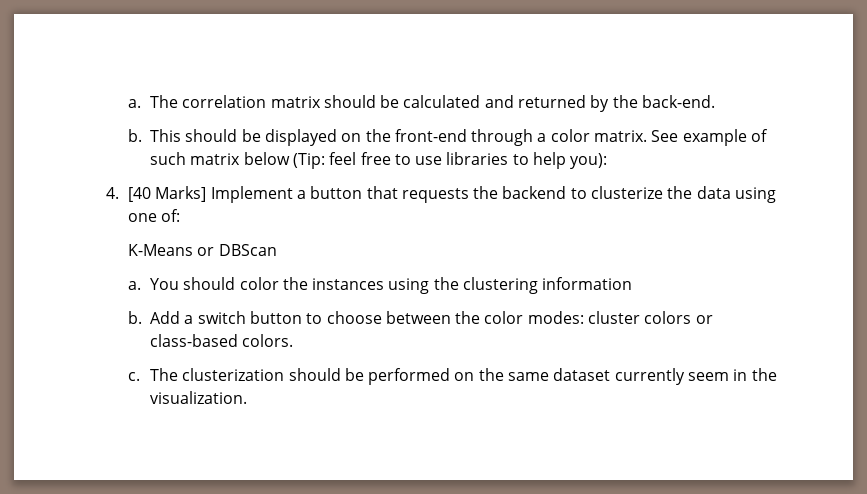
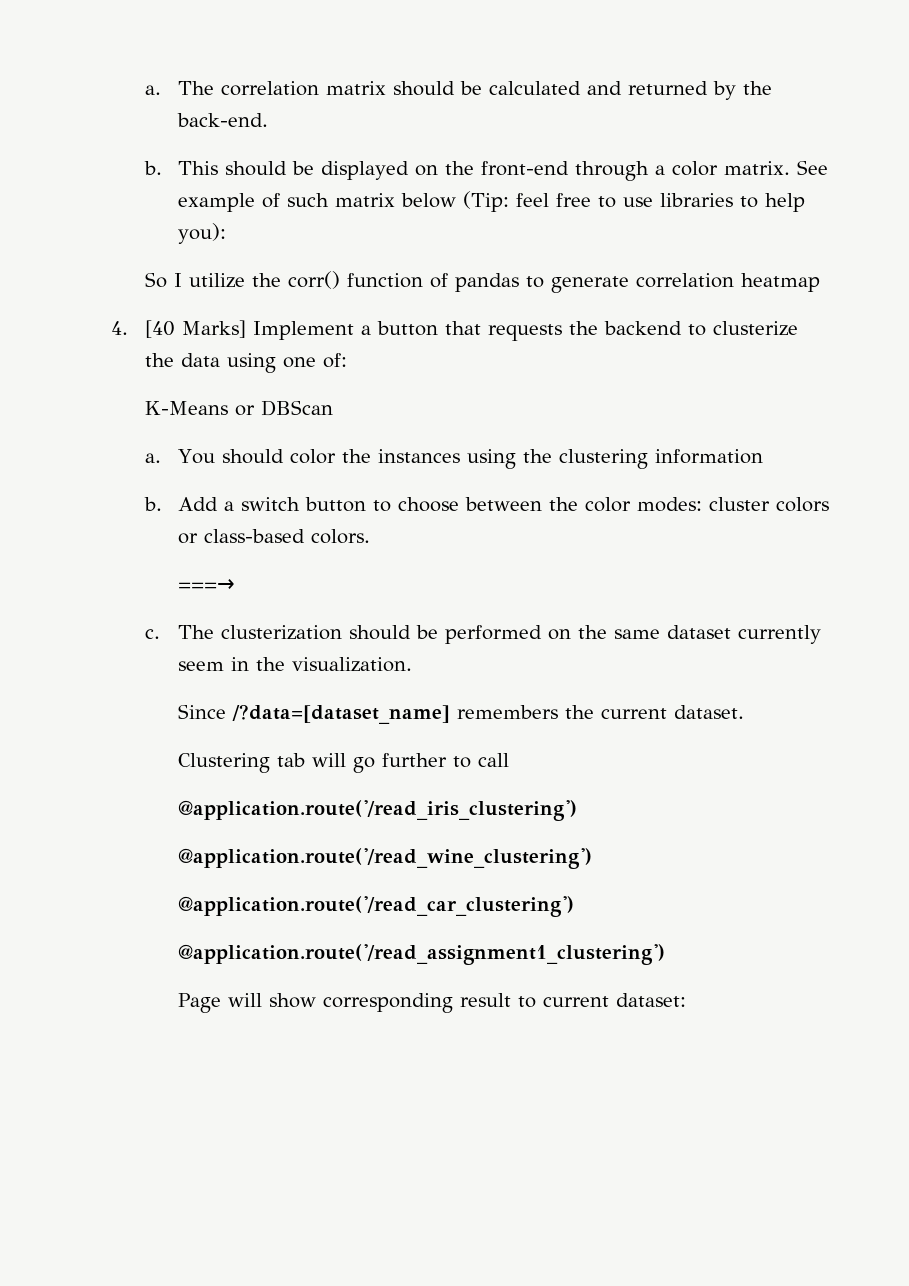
+ So I utilize the corr() function of pandas to generate correlation heatmap
+ ===→
+ Since /?data=[dataset_name] remembers the current dataset.
+ Clustering tab will go further to call
+ @application.route('/read_iris_clustering')
+ @application.route('/read_wine_clustering')
+ @application.route('/read_car_clustering')
+ @application.route('/read_assignment1_clustering')
+ Page will show corresponding result to current dataset:

